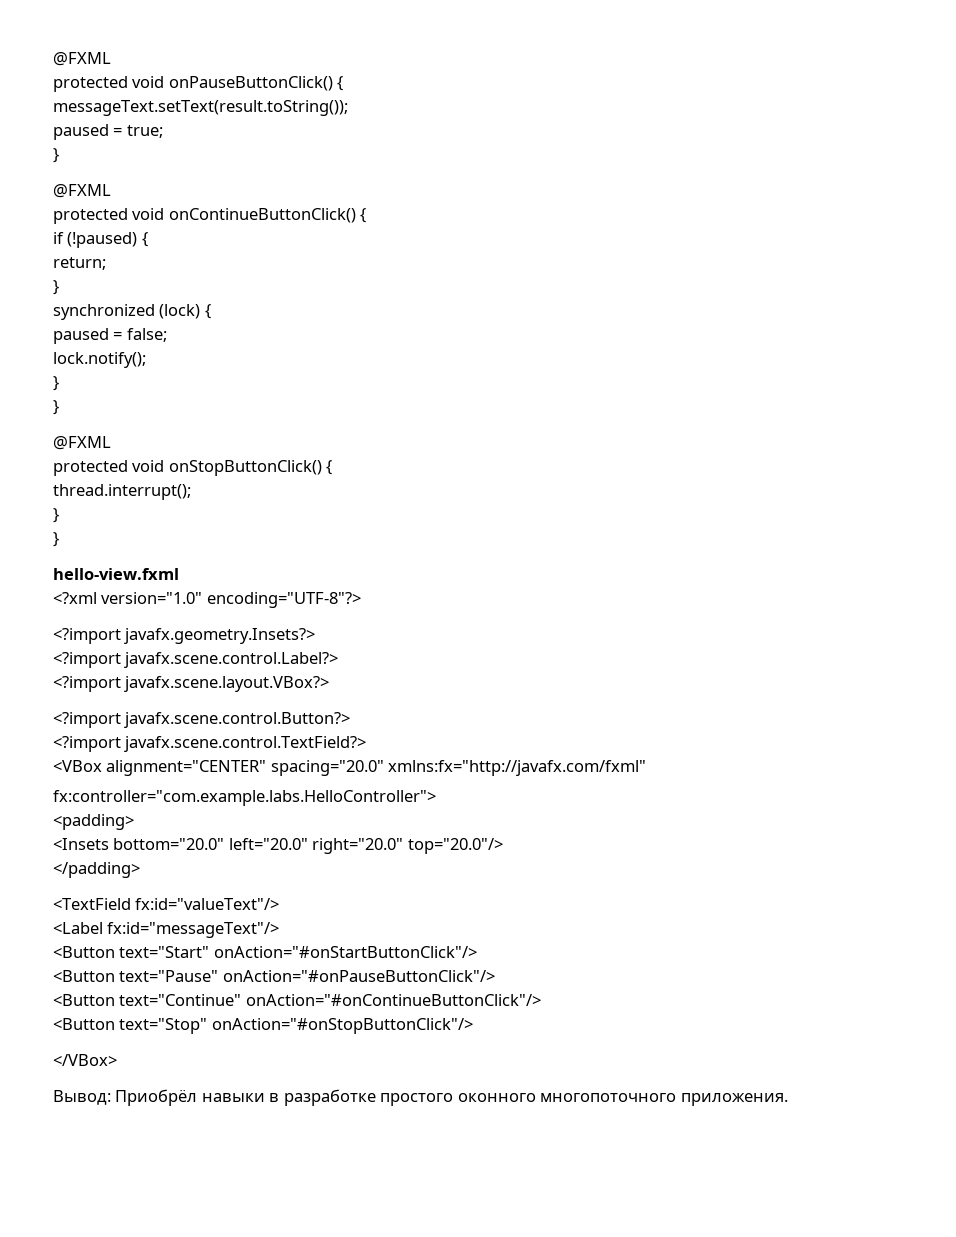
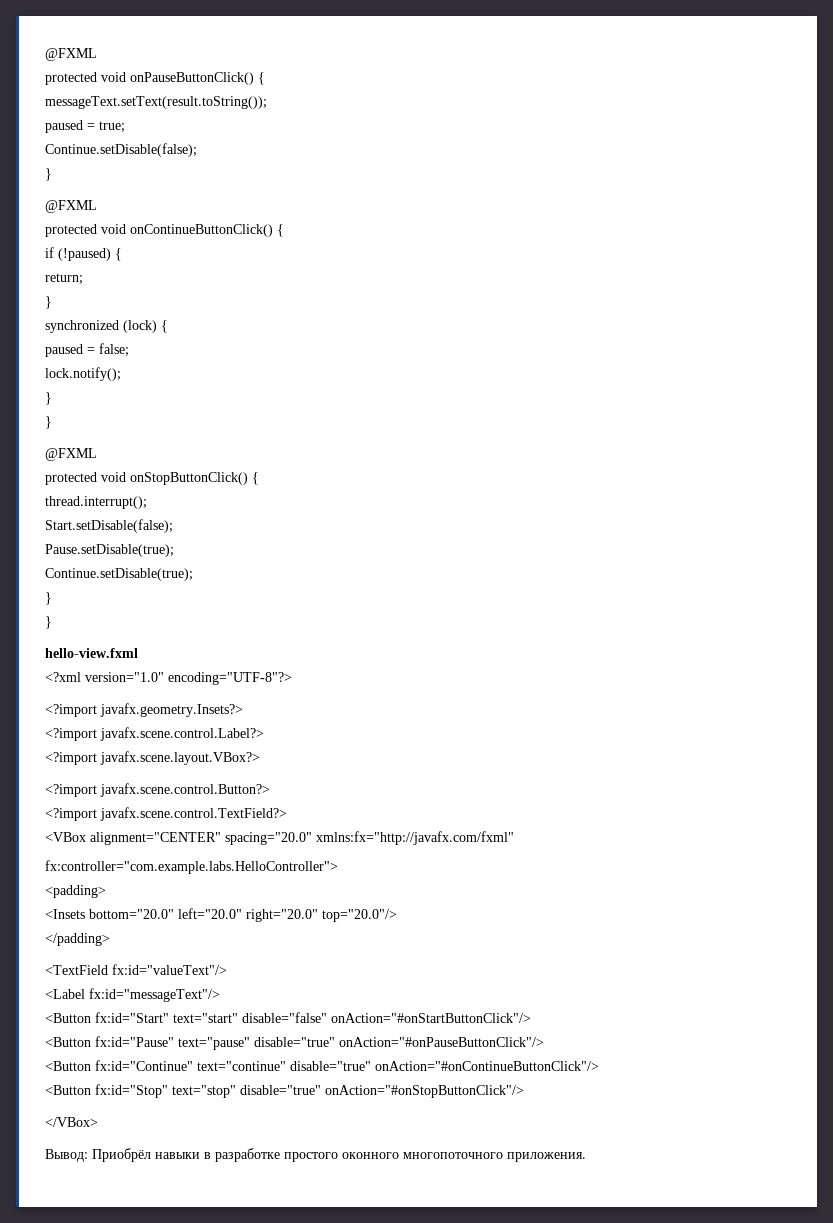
+ Continue.setDisable(false);
+ Start.setDisable(false);
+ Pause.setDisable(true);
+ Continue.setDisable(true);
- <Button text="Start" onAction="#onStartButtonClick"/>
+ <Button fx:id="Start" text="start" disable="false" onAction="#onStartButtonClick"/>
- <Button text="Pause" onAction="#onPauseButtonClick"/>
+ <Button fx:id="Pause" text="pause" disable="true" onAction="#onPauseButtonClick"/>
- <Button text="Continue" onAction="#onContinueButtonClick"/>
+ <Button fx:id="Continue" text="continue" disable="true" onAction="#onContinueButtonClick"/>
- <Button text="Stop" onAction="#onStopButtonClick"/>
+ <Button fx:id="Stop" text="stop" disable="true" onAction="#onStopButtonClick"/>

